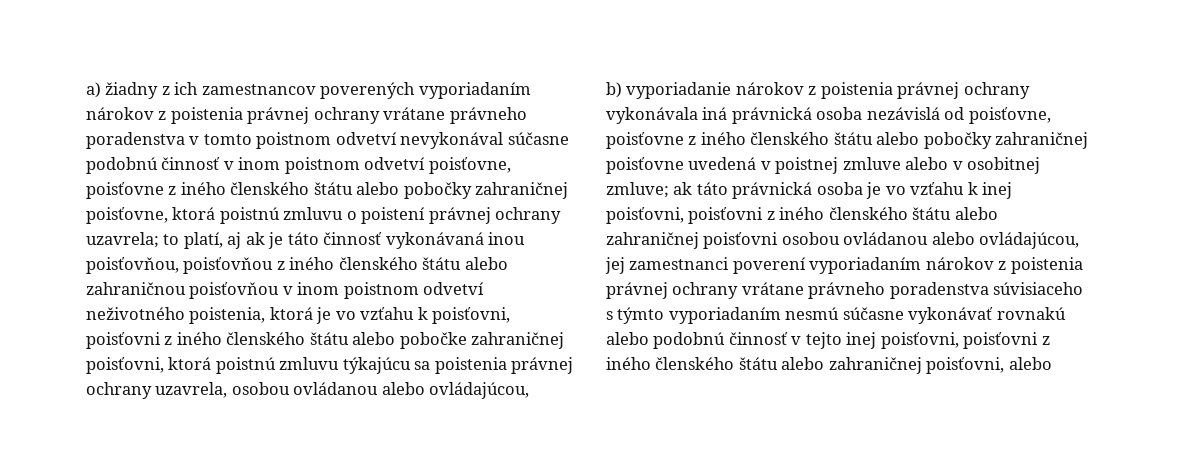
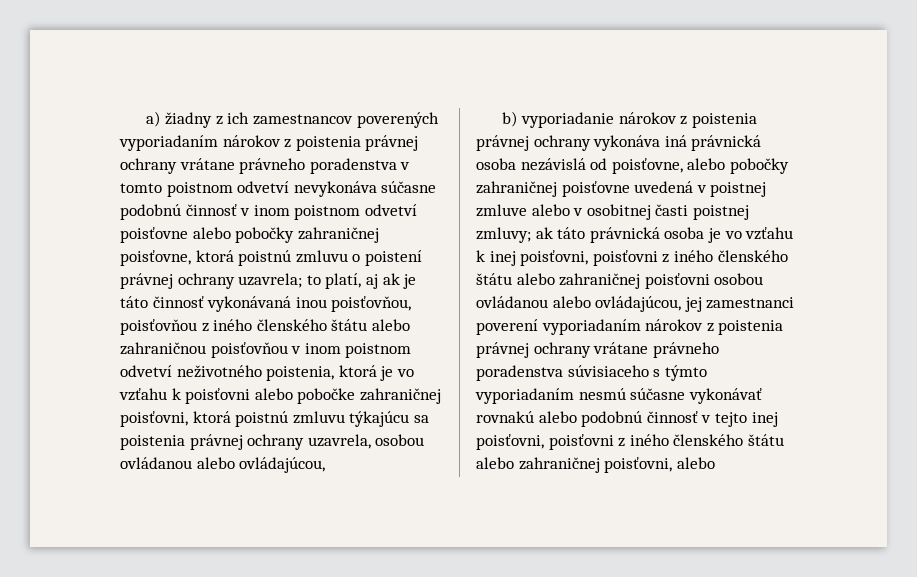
- a) žiadny z ich zamestnancov poverených vyporiadaním nárokov z poistenia právnej ochrany vrátane právneho poradenstva v tomto poistnom odvetví nevykonával súčasne podobnú činnosť v inom poistnom odvetví poisťovne, poisťovne z iného členského štátu alebo pobočky zahraničnej poisťovne, ktorá poistnú zmluvu o poistení právnej ochrany uzavrela;
+ a) žiadny z ich zamestnancov poverených vyporiadaním nárokov z poistenia právnej ochrany vrátane právneho poradenstva v tomto poistnom odvetví nevykonáva súčasne podobnú činnosť v inom poistnom odvetví poisťovne alebo pobočky zahraničnej poisťovne, ktorá poistnú zmluvu o poistení právnej ochrany uzavrela;
- to platí, aj ak je táto činnosť vykonávaná inou poisťovňou, poisťovňou z iného členského štátu alebo zahraničnou poisťovňou v inom poistnom odvetví neživotného poistenia, ktorá je vo vzťahu k poisťovni, poisťovni z iného členského štátu alebo pobočke zahraničnej poisťovni, ktorá poistnú zmluvu týkajúcu sa poistenia právnej ochrany uzavrela, osobou ovládanou alebo ovládajúcou,
+ to platí, aj ak je táto činnosť vykonávaná inou poisťovňou, poisťovňou z iného členského štátu alebo zahraničnou poisťovňou v inom poistnom odvetví neživotného poistenia, ktorá je vo vzťahu k poisťovni alebo pobočke zahraničnej poisťovni, ktorá poistnú zmluvu týkajúcu sa poistenia právnej ochrany uzavrela, osobou ovládanou alebo ovládajúcou,
- b) vyporiadanie nárokov z poistenia právnej ochrany vykonávala iná právnická osoba nezávislá od poisťovne, poisťovne z iného členského štátu alebo pobočky zahraničnej poisťovne uvedená v poistnej zmluve alebo v osobitnej zmluve;
+ b) vyporiadanie nárokov z poistenia právnej ochrany vykonáva iná právnická osoba nezávislá od poisťovne, alebo pobočky zahraničnej poisťovne uvedená v poistnej zmluve alebo v osobitnej časti poistnej zmluvy;

